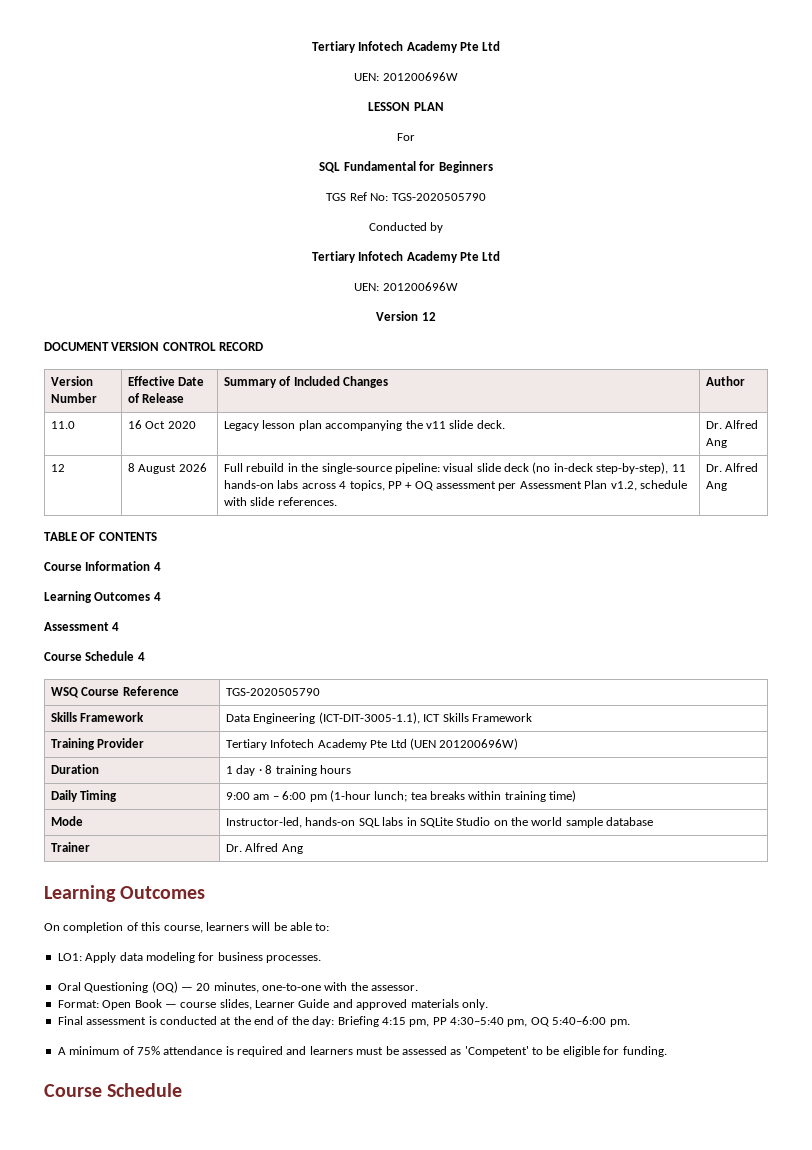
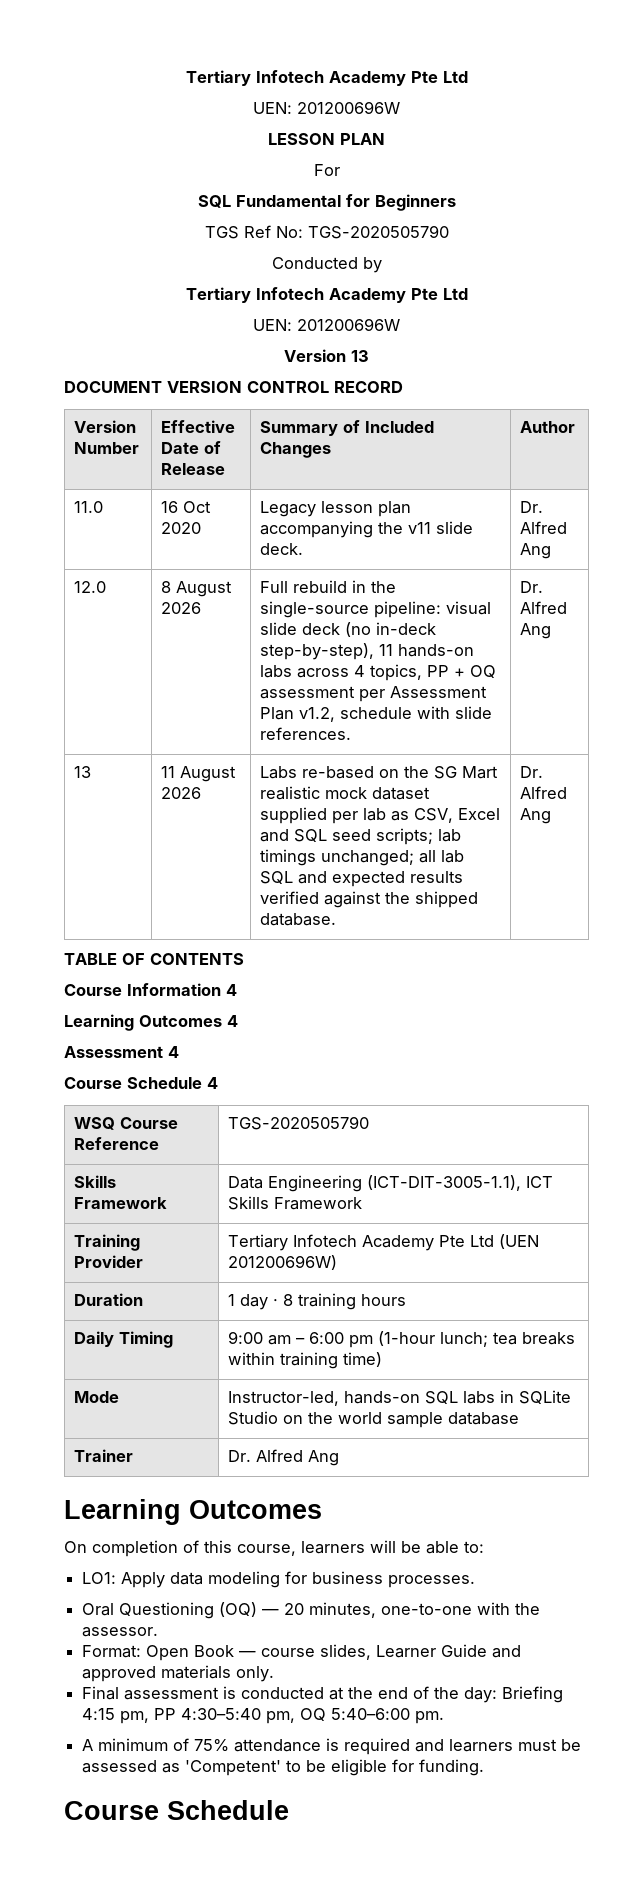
- Version 12
+ Version 13
- 12 | 8 August 2026 | Full rebuild in the single-source pipeline: visual slide deck (no in-deck step-by-step), 11 hands-on labs across 4 topics, PP + OQ assessment per Assessment Plan v1.2, schedule with slide references. | Dr. Alfred Ang
+ 12.0 | 8 August 2026 | Full rebuild in the single-source pipeline: visual slide deck (no in-deck step-by-step), 11 hands-on labs across 4 topics, PP + OQ assessment per Assessment Plan v1.2, schedule with slide references. | Dr. Alfred Ang
+ 13 | 11 August 2026 | Labs re-based on the SG Mart realistic mock dataset supplied per lab as CSV, Excel and SQL seed scripts; lab timings unchanged; all lab SQL and expected results verified against the shipped database. | Dr. Alfred Ang

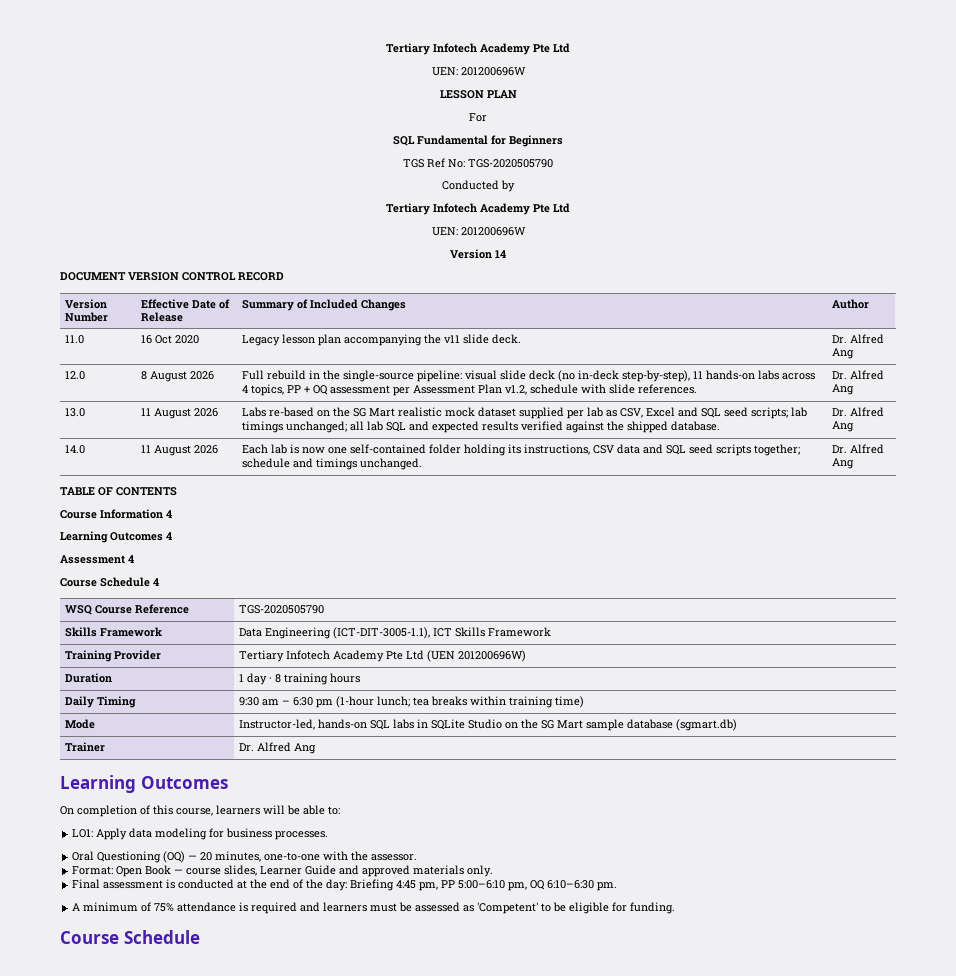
- Version 13
+ Version 14
- 13 | 11 August 2026 | Labs re-based on the SG Mart realistic mock dataset supplied per lab as CSV, Excel and SQL seed scripts; lab timings unchanged; all lab SQL and expected results verified against the shipped database. | Dr. Alfred Ang
+ 13.0 | 11 August 2026 | Labs re-based on the SG Mart realistic mock dataset supplied per lab as CSV, Excel and SQL seed scripts; lab timings unchanged; all lab SQL and expected results verified against the shipped database. | Dr. Alfred Ang
+ 14.0 | 11 August 2026 | Each lab is now one self-contained folder holding its instructions, CSV data and SQL seed scripts together; schedule and timings unchanged. | Dr. Alfred Ang
- Daily Timing | 9:00 am – 6:00 pm (1-hour lunch; tea breaks within training time)
+ Daily Timing | 9:30 am – 6:30 pm (1-hour lunch; tea breaks within training time)
- Mode | Instructor-led, hands-on SQL labs in SQLite Studio on the world sample database
+ Mode | Instructor-led, hands-on SQL labs in SQLite Studio on the SG Mart sample database (sgmart.db)
- Final assessment is conducted at the end of the day: Briefing 4:15 pm, PP 4:30–5:40 pm, OQ 5:40–6:00 pm.
+ Final assessment is conducted at the end of the day: Briefing 4:45 pm, PP 5:00–6:10 pm, OQ 6:10–6:30 pm.

